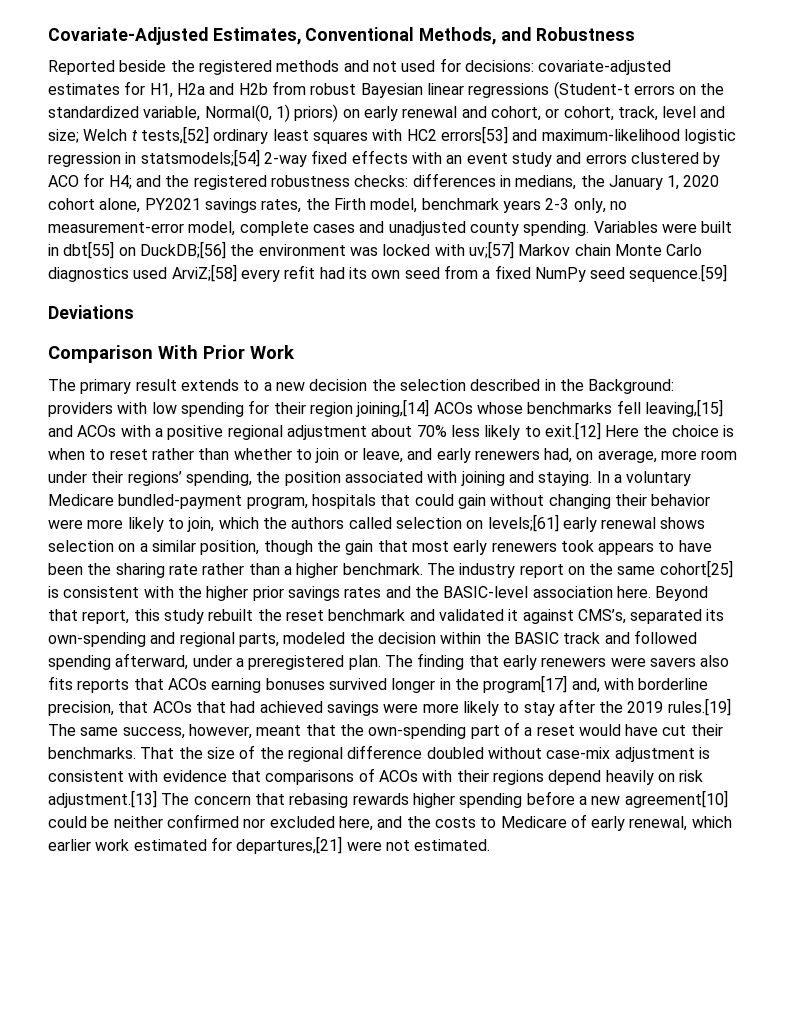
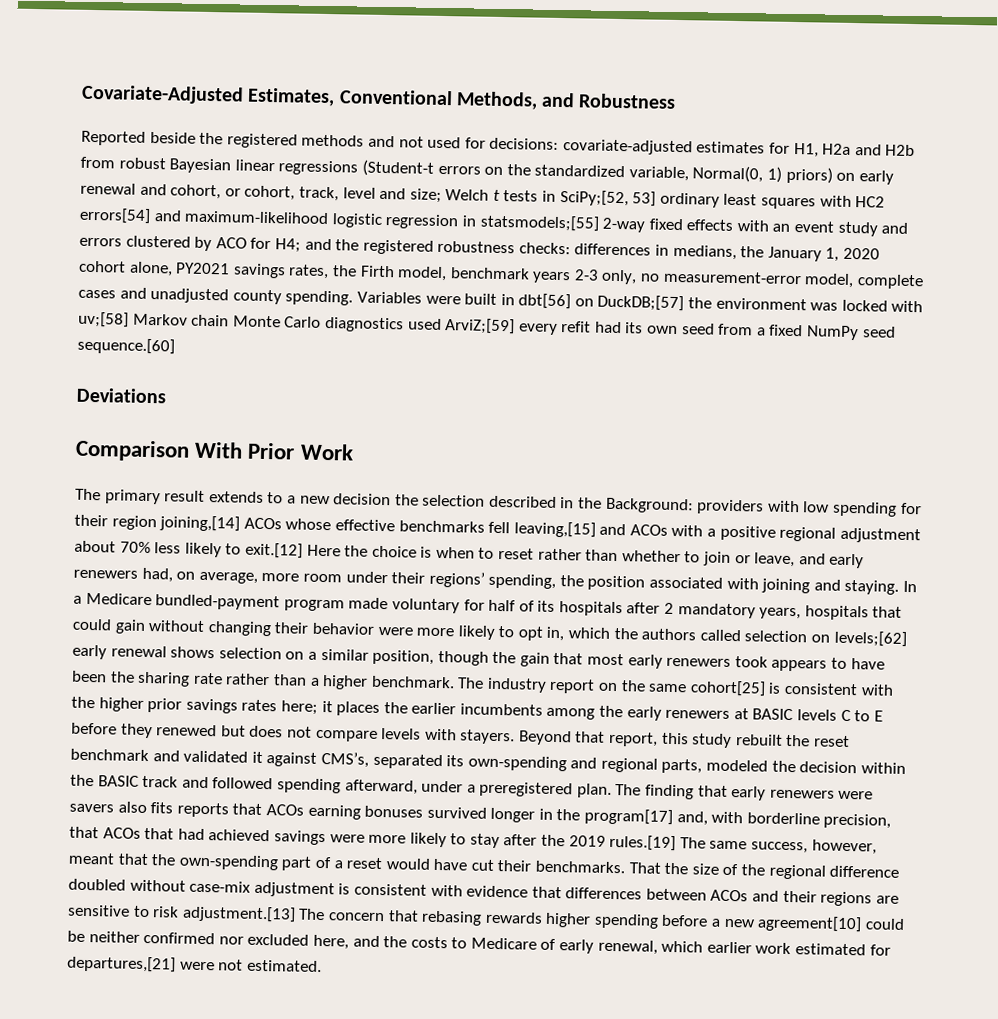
- Welch t tests,[52] ordinary least squares with HC2 errors[53] and maximum-likelihood logistic regression in statsmodels;[54] 2-way fixed effects with an event study and errors clustered by ACO for H4;
+ Welch t tests in SciPy;[52, 53] ordinary least squares with HC2 errors[54] and maximum-likelihood logistic regression in statsmodels;[55] 2-way fixed effects with an event study and errors clustered by ACO for H4;
- Variables were built in dbt[55] on DuckDB;[56] the environment was locked with uv;[57] Markov chain Monte Carlo diagnostics used ArviZ;[58] every refit had its own seed from a fixed NumPy seed sequence.[59]
+ Variables were built in dbt[56] on DuckDB;[57] the environment was locked with uv;[58] Markov chain Monte Carlo diagnostics used ArviZ;[59] every refit had its own seed from a fixed NumPy seed sequence.[60]
- providers with low spending for their region joining,[14] ACOs whose benchmarks fell leaving,[15] and ACOs with a positive regional adjustment about 70% less likely to exit.[12] Here the choice is when to reset rather than whether to join or leave, and early renewers had, on average, more room under their regions’ spending, the position associated with joining and staying.
+ providers with low spending for their region joining,[14] ACOs whose effective benchmarks fell leaving,[15] and ACOs with a positive regional adjustment about 70% less likely to exit.[12] Here the choice is when to reset rather than whether to join or leave, and early renewers had, on average, more room under their regions’ spending, the position associated with joining and staying.
- In a voluntary Medicare bundled-payment program, hospitals that could gain without changing their behavior were more likely to join, which the authors called selection on levels;[61] early renewal shows selection on a similar position, though the gain that most early renewers took appears to have been the sharing rate rather than a higher benchmark.
+ In a Medicare bundled-payment program made voluntary for half of its hospitals after 2 mandatory years, hospitals that could gain without changing their behavior were more likely to opt in, which the authors called selection on levels;[62] early renewal shows selection on a similar position, though the gain that most early renewers took appears to have been the sharing rate rather than a higher benchmark.
- The industry report on the same cohort[25] is consistent with the higher prior savings rates and the BASIC-level association here.
+ The industry report on the same cohort[25] is consistent with the higher prior savings rates here; it places the earlier incumbents among the early renewers at BASIC levels C to E before they renewed but does not compare levels with stayers.
- That the size of the regional difference doubled without case-mix adjustment is consistent with evidence that comparisons of ACOs with their regions depend heavily on risk adjustment.[13] The concern that rebasing rewards higher spending before a new agreement[10] could be neither confirmed nor excluded here, and the costs to Medicare of early renewal, which earlier work estimated for departures,[21] were not estimated.
+ That the size of the regional difference doubled without case-mix adjustment is consistent with evidence that differences between ACOs and their regions are sensitive to risk adjustment.[13] The concern that rebasing rewards higher spending before a new agreement[10] could be neither confirmed nor excluded here, and the costs to Medicare of early renewal, which earlier work estimated for departures,[21] were not estimated.

